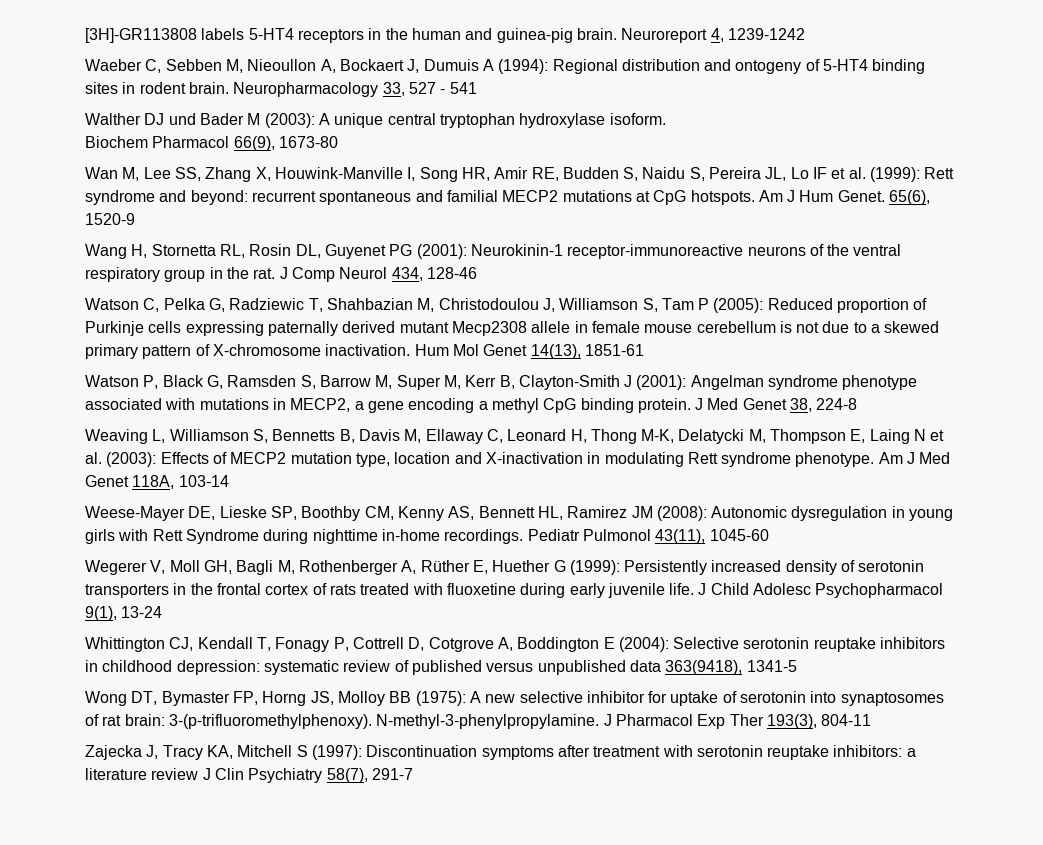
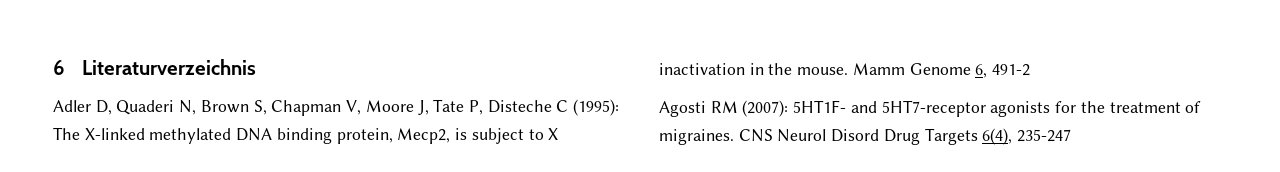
- [3H]-GR113808 labels 5-HT4 receptors in the human and guinea-pig brain. Neuroreport 4, 1239-1242
- Waeber C, Sebben M, Nieoullon A, Bockaert J, Dumuis A (1994): Regional distribution and ontogeny of 5-HT4 binding sites in rodent brain. Neuropharmacology 33, 527 - 541
- Walther DJ und Bader M (2003): A unique central tryptophan hydroxylase isoform.
- Biochem Pharmacol 66(9), 1673-80
- Wan M, Lee SS, Zhang X, Houwink-Manville I, Song HR, Amir RE, Budden S, Naidu S, Pereira JL, Lo IF et al. (1999): Rett syndrome and beyond: recurrent spontaneous and familial MECP2 mutations at CpG hotspots. Am J Hum Genet. 65(6), 1520-9
- Wang H, Stornetta RL, Rosin DL, Guyenet PG (2001): Neurokinin-1 receptor-immunoreactive neurons of the ventral respiratory group in the rat. J Comp Neurol 434, 128-46
- Watson C, Pelka G, Radziewic T, Shahbazian M, Christodoulou J, Williamson S, Tam P (2005): Reduced proportion of Purkinje cells expressing paternally derived mutant Mecp2308 allele in female mouse cerebellum is not due to a skewed primary pattern of X-chromosome inactivation. Hum Mol Genet 14(13), 1851-61
- Watson P, Black G, Ramsden S, Barrow M, Super M, Kerr B, Clayton-Smith J (2001): Angelman syndrome phenotype associated with mutations in MECP2, a gene encoding a methyl CpG binding protein. J Med Genet 38, 224-8
- Weaving L, Williamson S, Bennetts B, Davis M, Ellaway C, Leonard H, Thong M-K, Delatycki M, Thompson E, Laing N et al. (2003): Effects of MECP2 mutation type, location and X-inactivation in modulating Rett syndrome phenotype. Am J Med Genet 118A, 103-14
- Weese-Mayer DE, Lieske SP, Boothby CM, Kenny AS, Bennett HL, Ramirez JM (2008): Autonomic dysregulation in young girls with Rett Syndrome during nighttime in-home recordings. Pediatr Pulmonol 43(11), 1045-60
- Wegerer V, Moll GH, Bagli M, Rothenberger A, Rüther E, Huether G (1999): Persistently increased density of serotonin transporters in the frontal cortex of rats treated with fluoxetine during early juvenile life. J Child Adolesc Psychopharmacol 9(1), 13-24
- Whittington CJ, Kendall T, Fonagy P, Cottrell D, Cotgrove A, Boddington E (2004): Selective serotonin reuptake inhibitors in childhood depression: systematic review of published versus unpublished data 363(9418), 1341-5
- Wong DT, Bymaster FP, Horng JS, Molloy BB (1975): A new selective inhibitor for uptake of serotonin into synaptosomes of rat brain: 3-(p-trifluoromethylphenoxy). N-methyl-3-phenylpropylamine. J Pharmacol Exp Ther 193(3), 804-11
- Zajecka J, Tracy KA, Mitchell S (1997): Discontinuation symptoms after treatment with serotonin reuptake inhibitors: a literature review J Clin Psychiatry 58(7), 291-7
+ 6 Literaturverzeichnis
+ Adler D, Quaderi N, Brown S, Chapman V, Moore J, Tate P, Disteche C (1995): The X-linked methylated DNA binding protein, Mecp2, is subject to X inactivation in the mouse. Mamm Genome 6, 491-2
+ Agosti RM (2007): 5HT1F- and 5HT7-receptor agonists for the treatment of migraines. CNS Neurol Disord Drug Targets 6(4), 235-247

